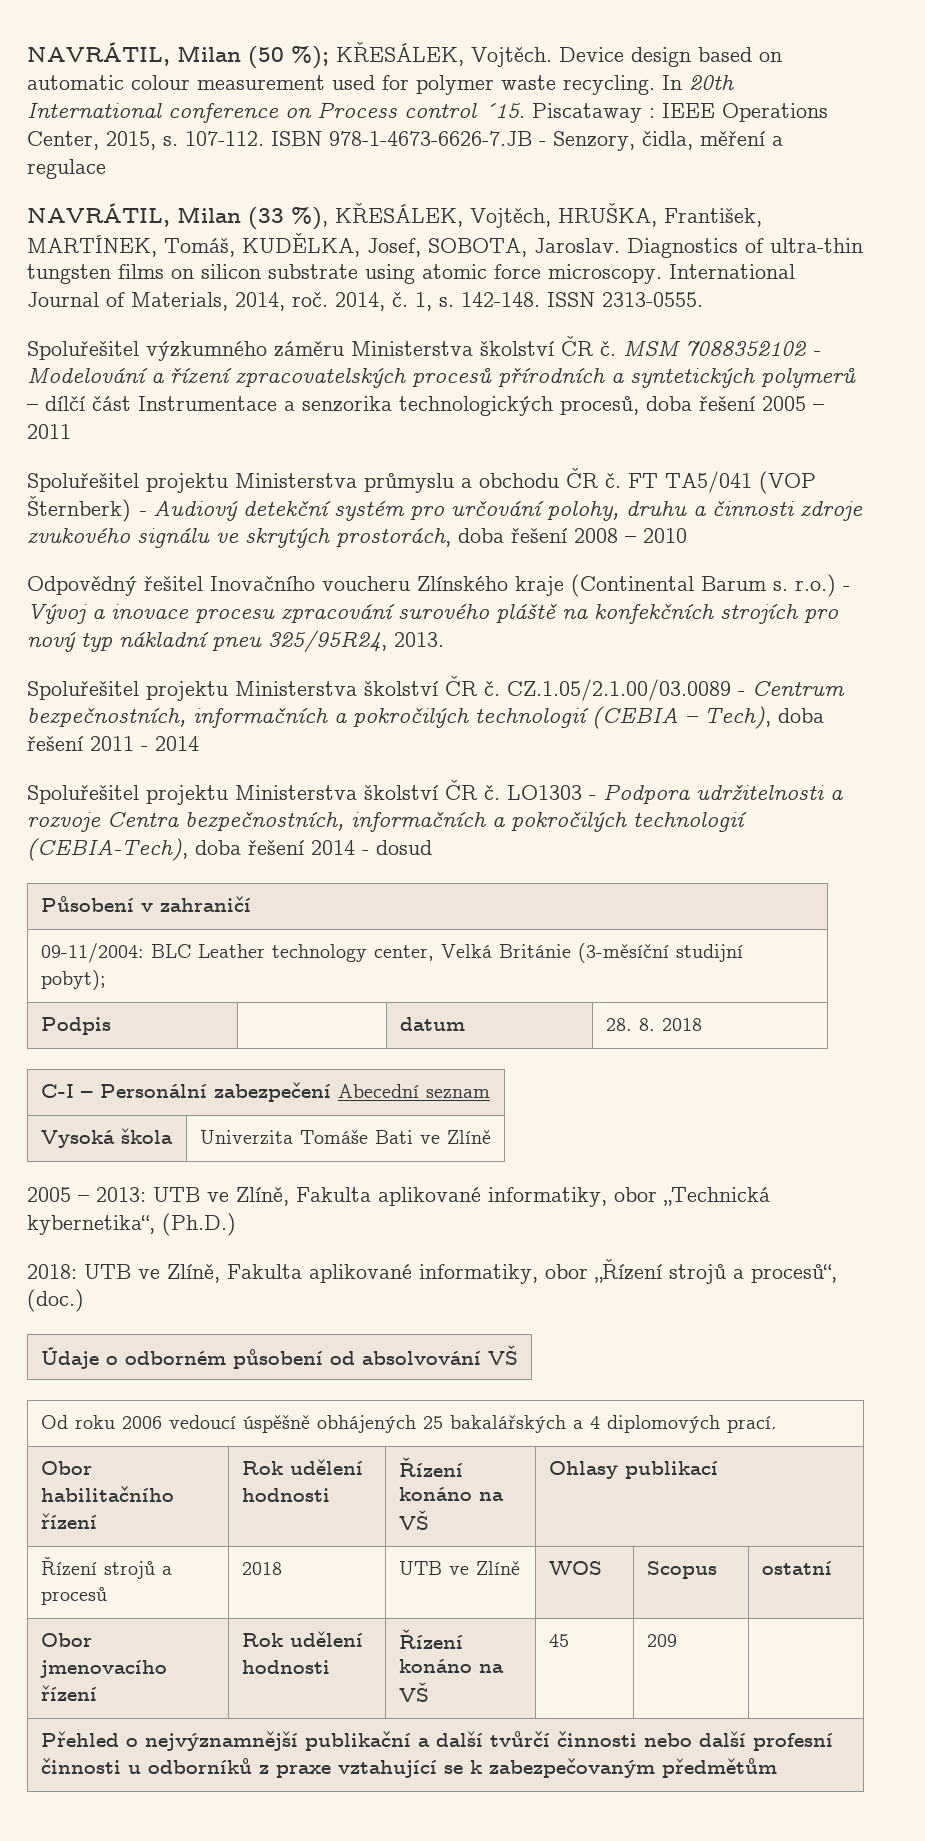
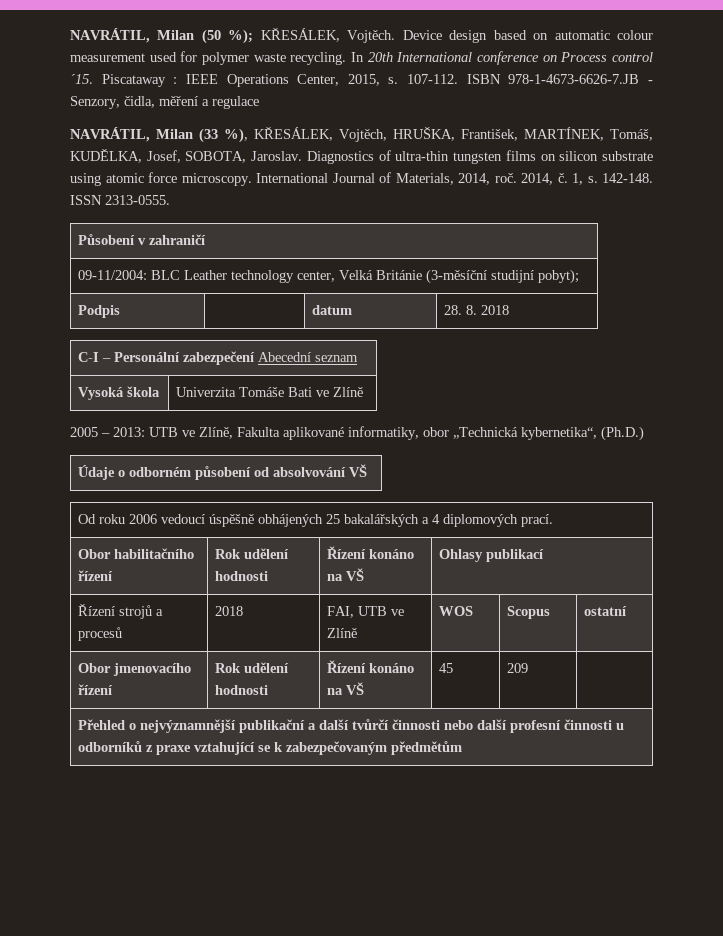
- Spoluřešitel výzkumného záměru Ministerstva školství ČR č. MSM 7088352102 - Modelování a řízení zpracovatelských procesů přírodních a syntetických polymerů – dílčí část Instrumentace a senzorika technologických procesů, doba řešení 2005 – 2011
- Spoluřešitel projektu Ministerstva průmyslu a obchodu ČR č. FT TA5/041 (VOP Šternberk) - Audiový detekční systém pro určování polohy, druhu a činnosti zdroje zvukového signálu ve skrytých prostorách, doba řešení 2008 – 2010
- Odpovědný řešitel Inovačního voucheru Zlínského kraje (Continental Barum s. r.o.) - Vývoj a inovace procesu zpracování surového pláště na konfekčních strojích pro nový typ nákladní pneu 325/95R24, 2013.
- Spoluřešitel projektu Ministerstva školství ČR č. CZ.1.05/2.1.00/03.0089 - Centrum bezpečnostních, informačních a pokročilých technologií (CEBIA – Tech), doba řešení 2011 - 2014
- Spoluřešitel projektu Ministerstva školství ČR č. LO1303 - Podpora udržitelnosti a rozvoje Centra bezpečnostních, informačních a pokročilých technologií (CEBIA-Tech), doba řešení 2014 - dosud
- 2018: UTB ve Zlíně, Fakulta aplikované informatiky, obor „Řízení strojů a procesů“, (doc.)
- Řízení strojů a procesů | 2018 | UTB ve Zlíně | WOS | Scopus | ostatní
+ Řízení strojů a procesů | 2018 | FAI, UTB ve Zlíně | WOS | Scopus | ostatní

